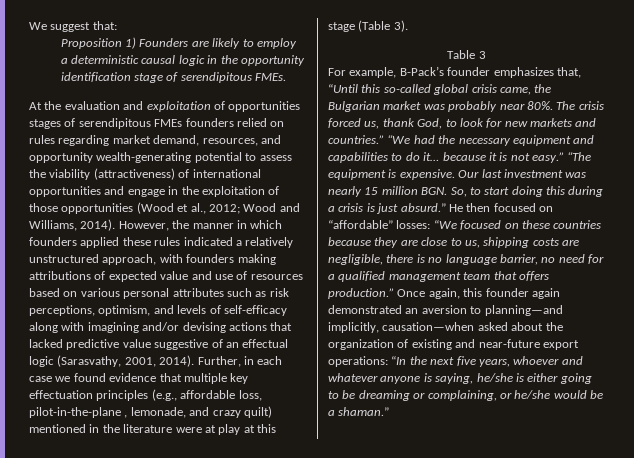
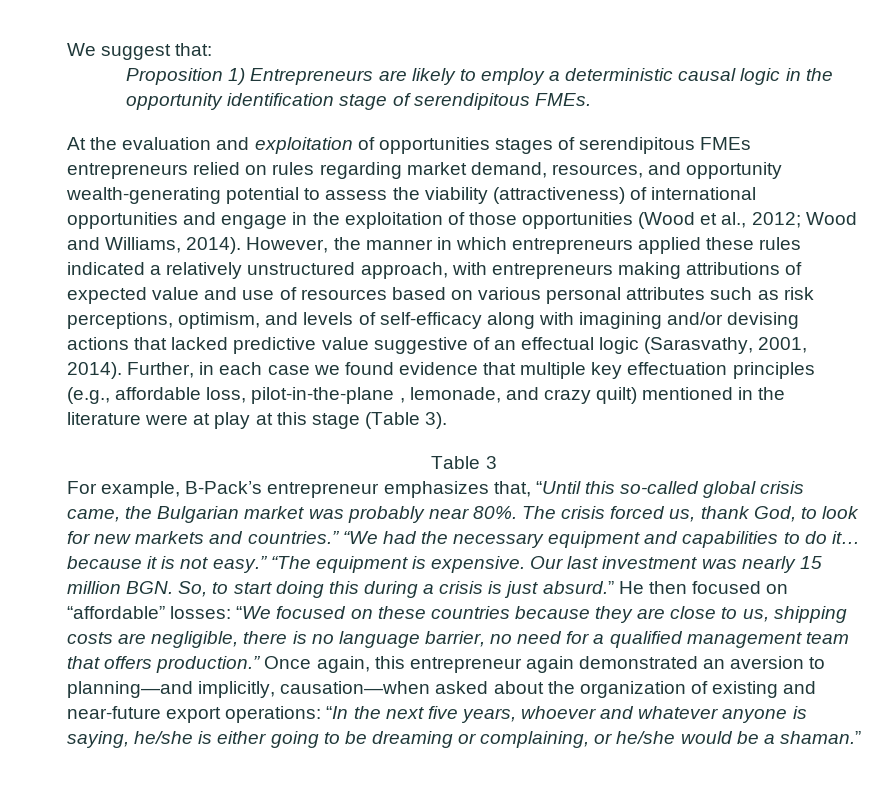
- Proposition 1) Founders are likely to employ a deterministic causal logic in the opportunity identification stage of serendipitous FMEs.
+ Proposition 1) Entrepreneurs are likely to employ a deterministic causal logic in the opportunity identification stage of serendipitous FMEs.
- At the evaluation and exploitation of opportunities stages of serendipitous FMEs founders relied on rules regarding market demand, resources, and opportunity wealth-generating potential to assess the viability (attractiveness) of international opportunities and engage in the exploitation of those opportunities (Wood et al., 2012; Wood and Williams, 2014).
+ At the evaluation and exploitation of opportunities stages of serendipitous FMEs entrepreneurs relied on rules regarding market demand, resources, and opportunity wealth-generating potential to assess the viability (attractiveness) of international opportunities and engage in the exploitation of those opportunities (Wood et al., 2012; Wood and Williams, 2014).
- However, the manner in which founders applied these rules indicated a relatively unstructured approach, with founders making attributions of expected value and use of resources based on various personal attributes such as risk perceptions, optimism, and levels of self-efficacy along with imagining and/or devising actions that lacked predictive value suggestive of an effectual logic (Sarasvathy, 2001, 2014).
+ However, the manner in which entrepreneurs applied these rules indicated a relatively unstructured approach, with entrepreneurs making attributions of expected value and use of resources based on various personal attributes such as risk perceptions, optimism, and levels of self-efficacy along with imagining and/or devising actions that lacked predictive value suggestive of an effectual logic (Sarasvathy, 2001, 2014).
- For example, B-Pack’s founder emphasizes that, “Until this so-called global crisis came, the Bulgarian market was probably near 80%.
+ For example, B-Pack’s entrepreneur emphasizes that, “Until this so-called global crisis came, the Bulgarian market was probably near 80%.
- Once again, this founder again demonstrated an aversion to planning—and implicitly, causation—when asked about the organization of existing and near-future export operations: “In the next five years, whoever and whatever anyone is saying, he/she is either going to be dreaming or complaining, or he/she would be a shaman.”
+ Once again, this entrepreneur again demonstrated an aversion to planning—and implicitly, causation—when asked about the organization of existing and near-future export operations: “In the next five years, whoever and whatever anyone is saying, he/she is either going to be dreaming or complaining, or he/she would be a shaman.”

